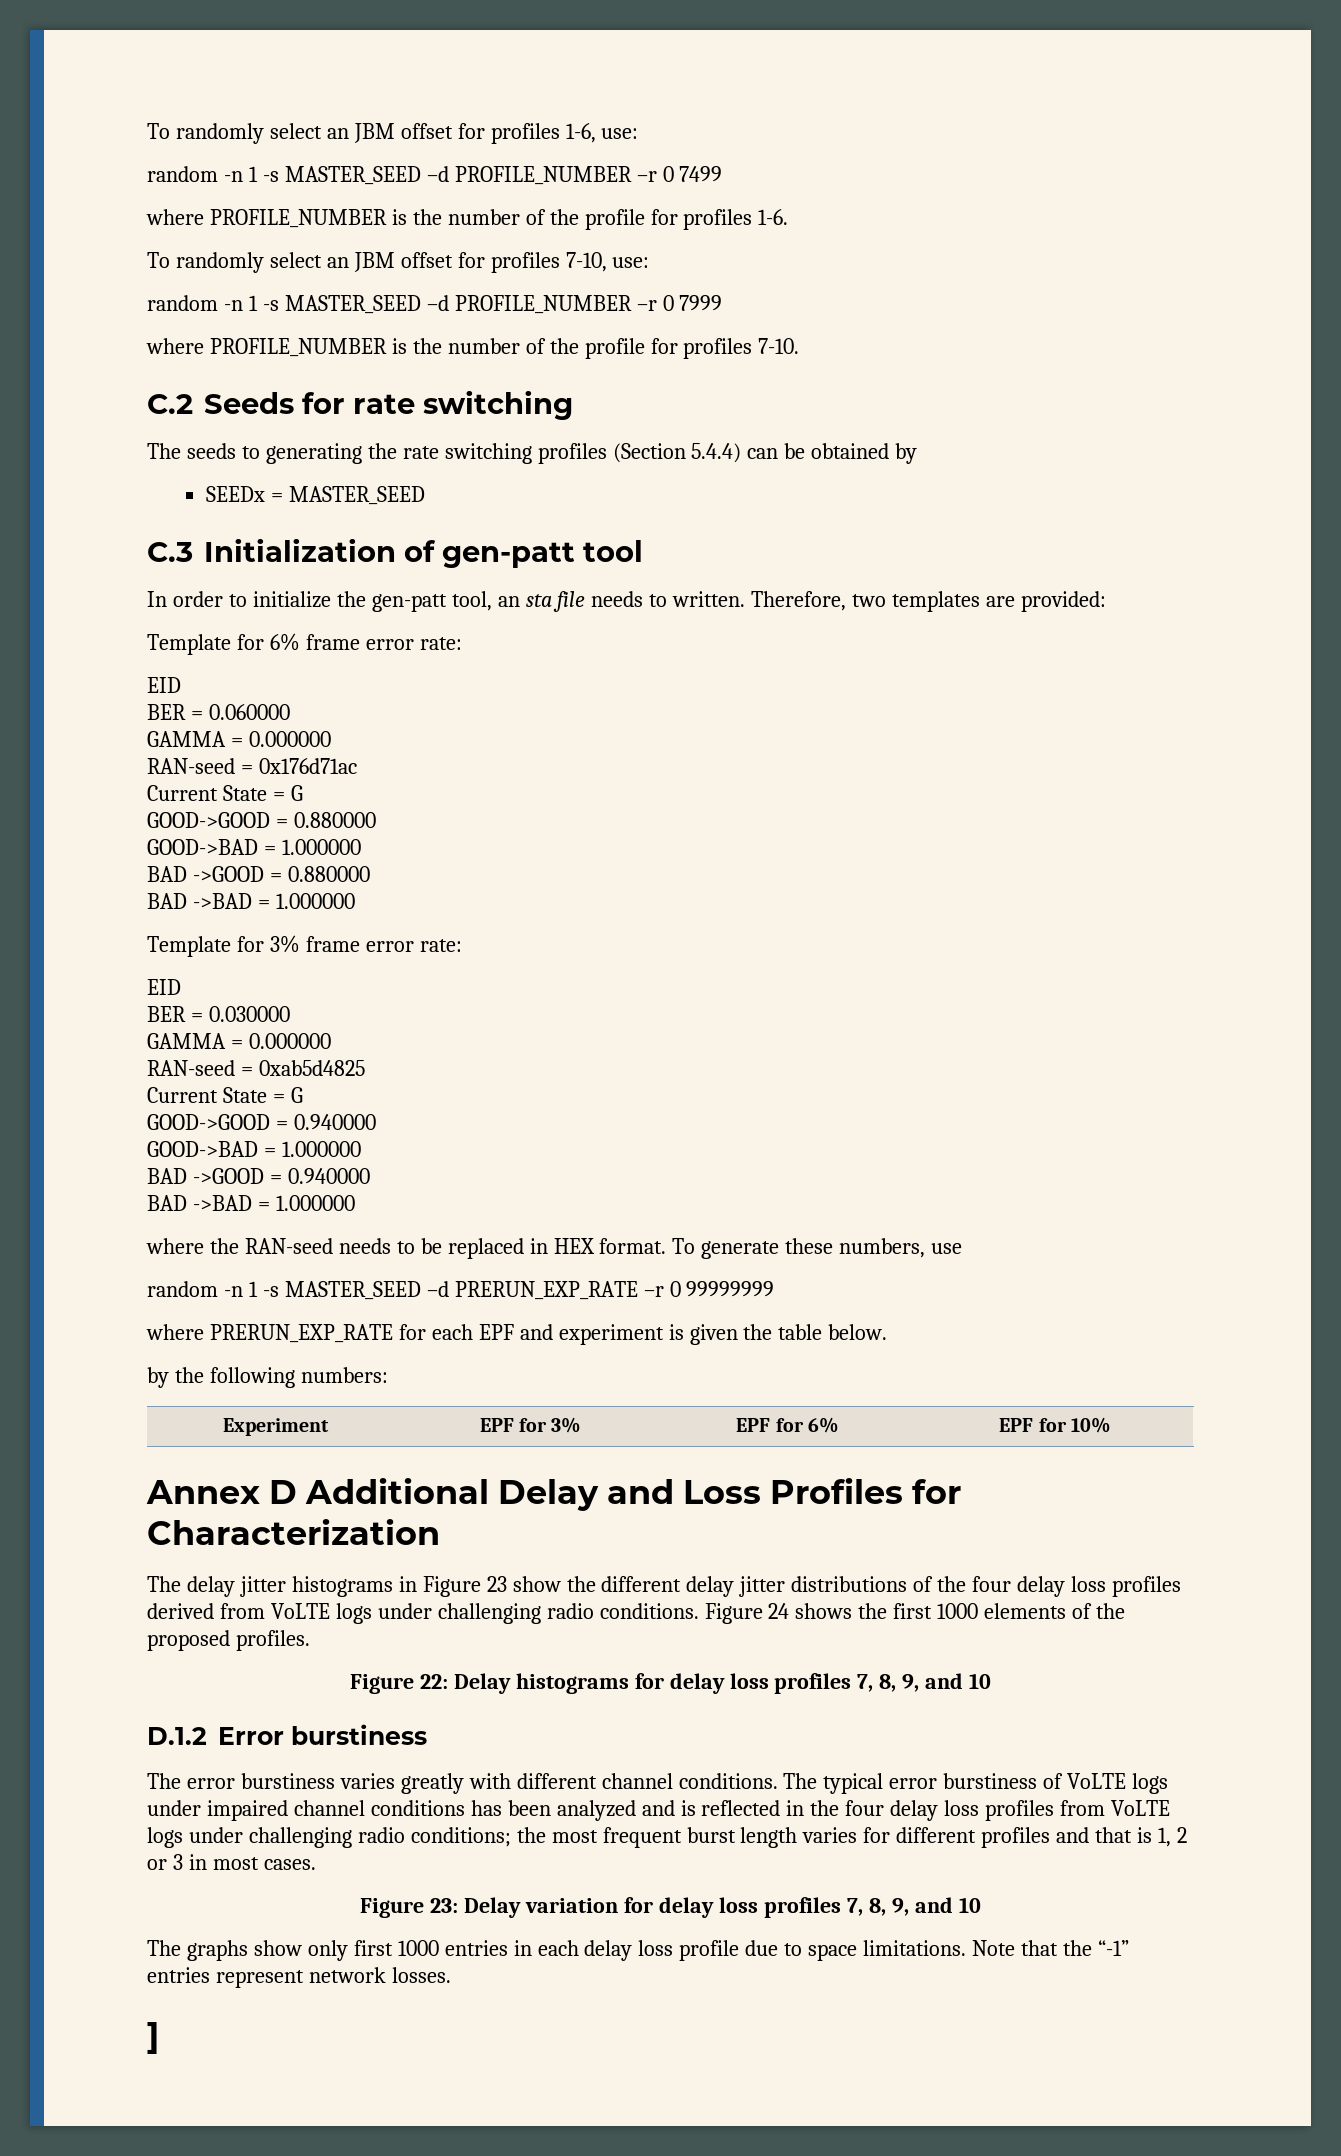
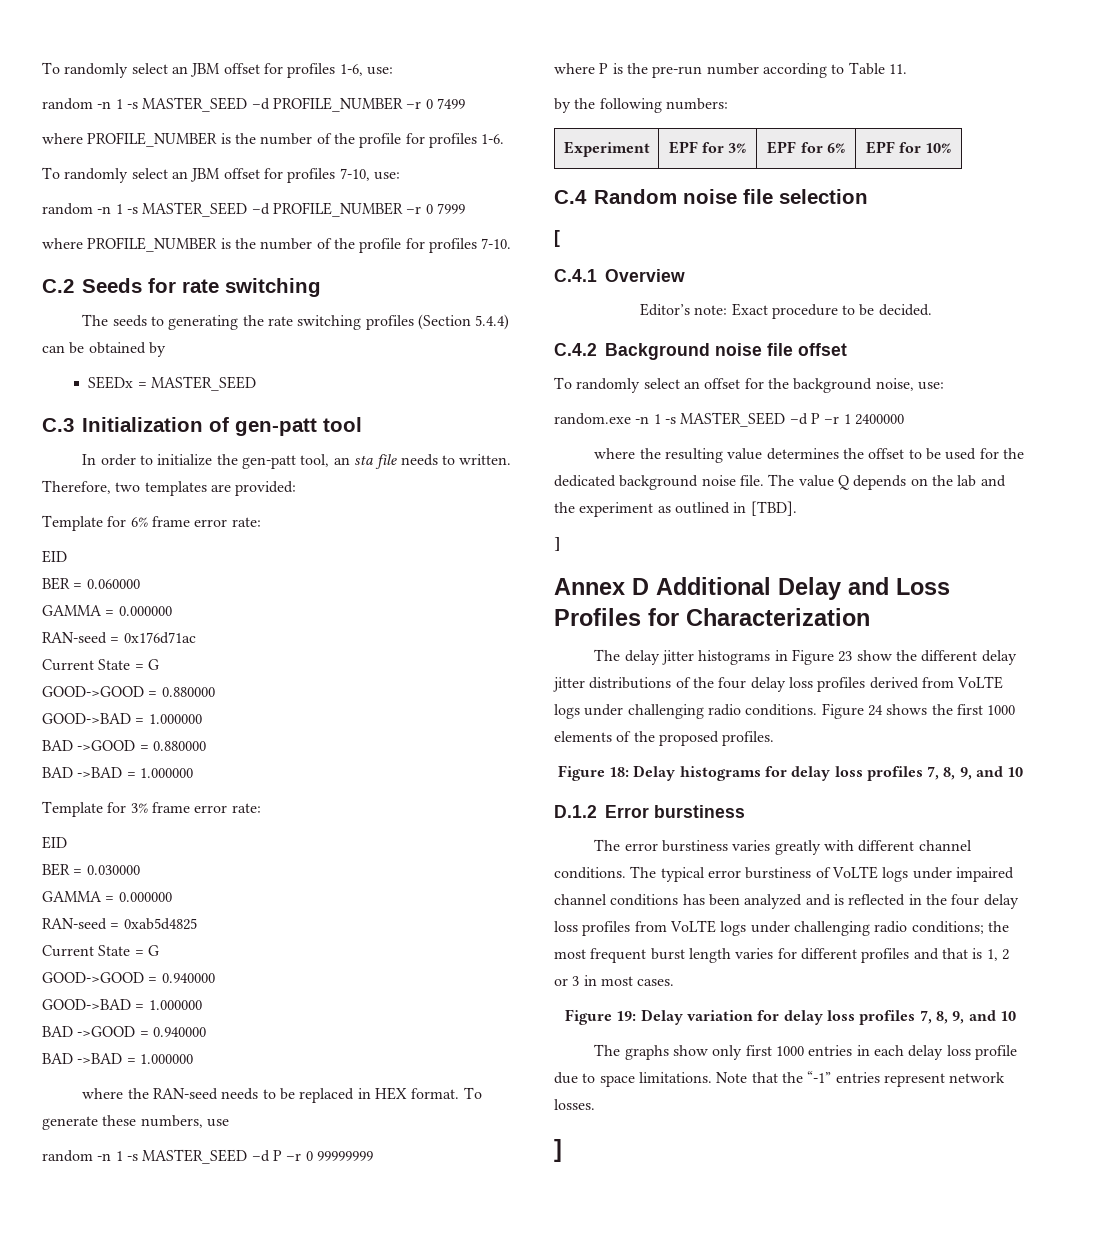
- random -n 1 -s MASTER_SEED –d PRERUN_EXP_RATE –r 0 99999999
+ random -n 1 -s MASTER_SEED –d P –r 0 99999999
- where PRERUN_EXP_RATE for each EPF and experiment is given the table below.
+ where P is the pre-run number according to Table 11.
+ C.4 Random noise file selection
+ [
+ C.4.1 Overview
+ Editor’s note: Exact procedure to be decided.
+ C.4.2 Background noise file offset
+ To randomly select an offset for the background noise, use:
+ random.exe -n 1 -s MASTER_SEED –d P –r 1 2400000
+ where the resulting value determines the offset to be used for the dedicated background noise file. The value Q depends on the lab and the experiment as outlined in [TBD].
+ ]
- Figure 22: Delay histograms for delay loss profiles 7, 8, 9, and 10
+ Figure 18: Delay histograms for delay loss profiles 7, 8, 9, and 10
- Figure 23: Delay variation for delay loss profiles 7, 8, 9, and 10
+ Figure 19: Delay variation for delay loss profiles 7, 8, 9, and 10

